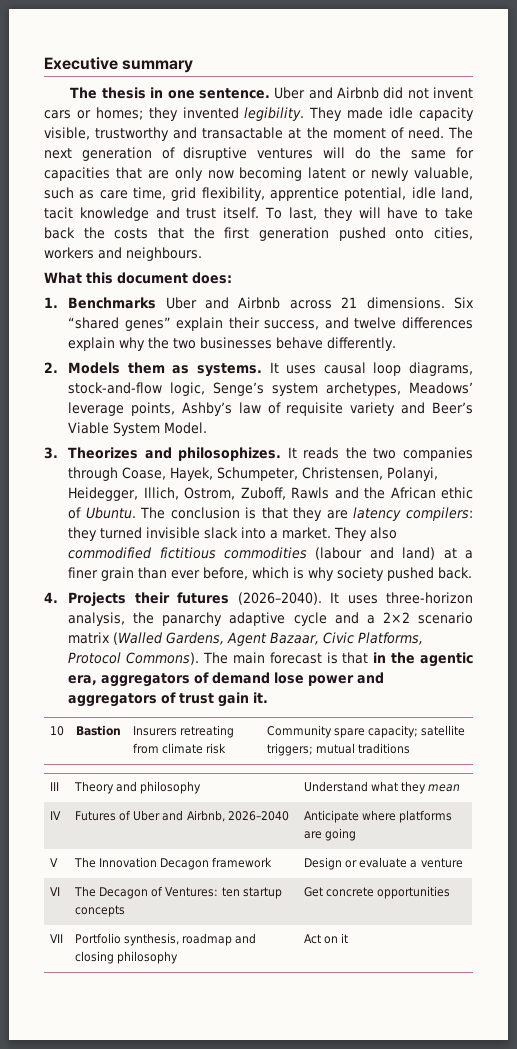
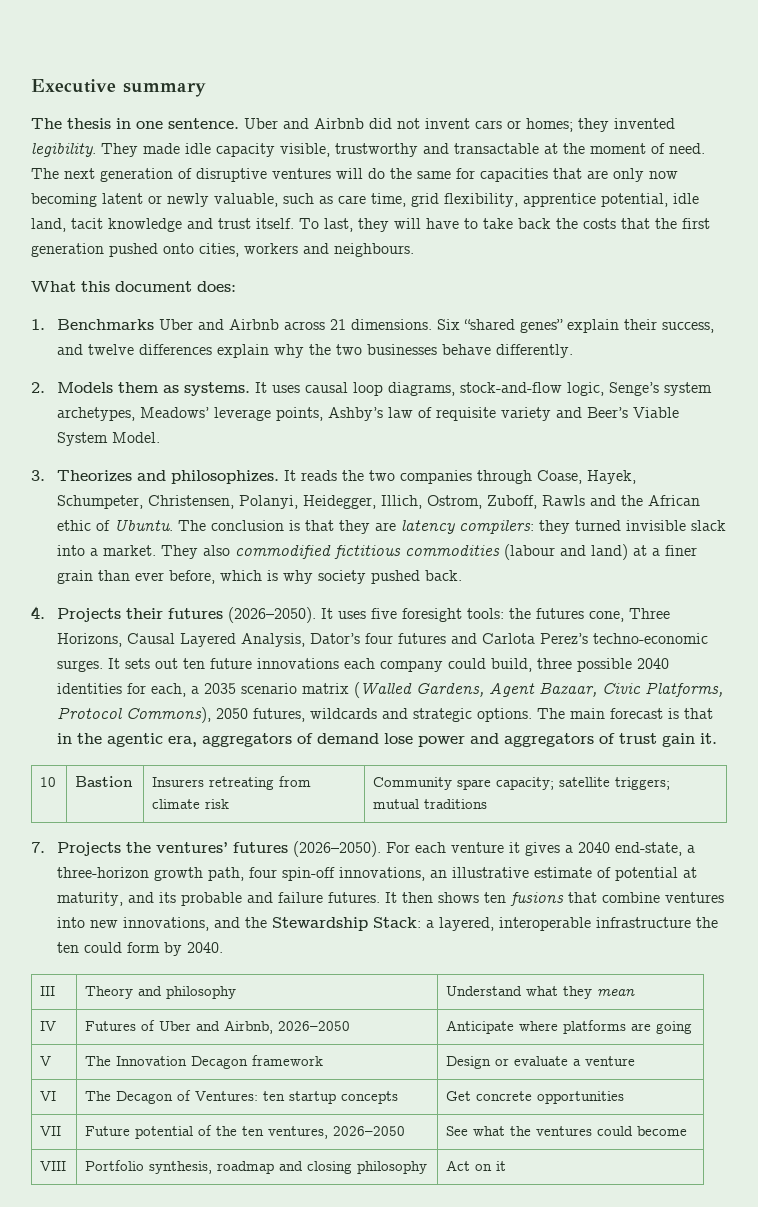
- 4. Projects their futures (2026–2040). It uses three-horizon analysis, the panarchy adaptive cycle and a 2×2 scenario matrix (Walled Gardens, Agent Bazaar, Civic Platforms, Protocol Commons).
+ 4. Projects their futures (2026–2050). It uses five foresight tools: the futures cone, Three Horizons, Causal Layered Analysis, Dator’s four futures and Carlota Perez’s techno-economic surges. It sets out ten future innovations each company could build, three possible 2040 identities for each, a 2035 scenario matrix (Walled Gardens, Agent Bazaar, Civic Platforms, Protocol Commons), 2050 futures, wildcards and strategic options.
+ 7. Projects the ventures’ futures (2026–2050). For each venture it gives a 2040 end-state, a three-horizon growth path, four spin-off innovations, an illustrative estimate of potential at maturity, and its probable and failure futures. It then shows ten fusions that combine ventures into new innovations, and the Stewardship Stack: a layered, interoperable infrastructure the ten could form by 2040.
- IV | Futures of Uber and Airbnb, 2026–2040 | Anticipate where platforms are going
+ IV | Futures of Uber and Airbnb, 2026–2050 | Anticipate where platforms are going
- VII | Portfolio synthesis, roadmap and closing philosophy | Act on it
+ VII | Future potential of the ten ventures, 2026–2050 | See what the ventures could become
+ VIII | Portfolio synthesis, roadmap and closing philosophy | Act on it

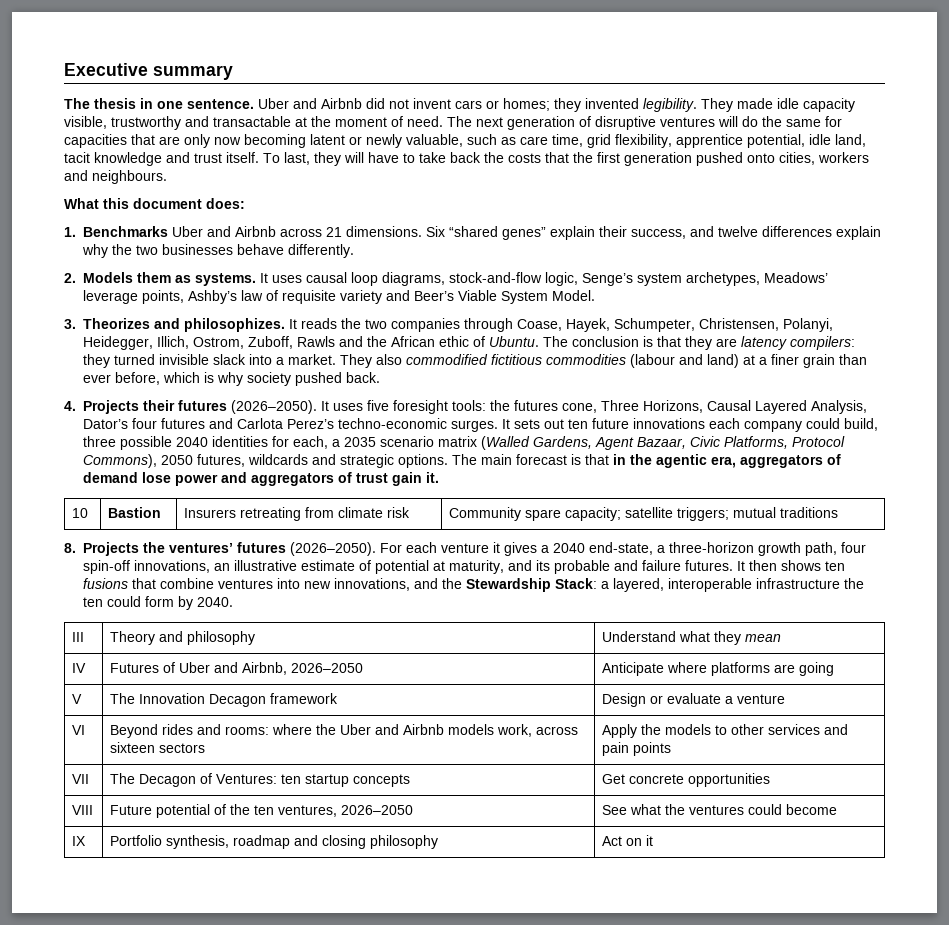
- 7. Projects the ventures’ futures (2026–2050).
+ 8. Projects the ventures’ futures (2026–2050).
- VI | The Decagon of Ventures: ten startup concepts | Get concrete opportunities
+ VI | Beyond rides and rooms: where the Uber and Airbnb models work, across sixteen sectors | Apply the models to other services and pain points
+ VII | The Decagon of Ventures: ten startup concepts | Get concrete opportunities
- VII | Future potential of the ten ventures, 2026–2050 | See what the ventures could become
+ VIII | Future potential of the ten ventures, 2026–2050 | See what the ventures could become
- VIII | Portfolio synthesis, roadmap and closing philosophy | Act on it
+ IX | Portfolio synthesis, roadmap and closing philosophy | Act on it

